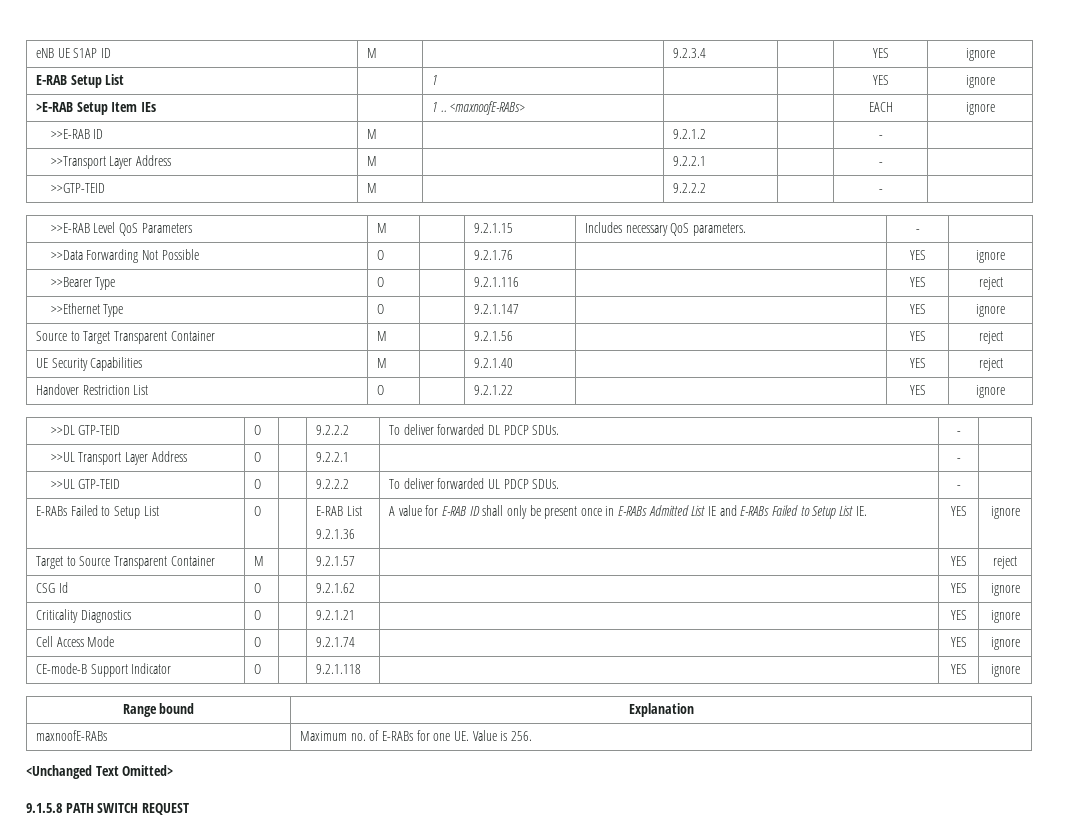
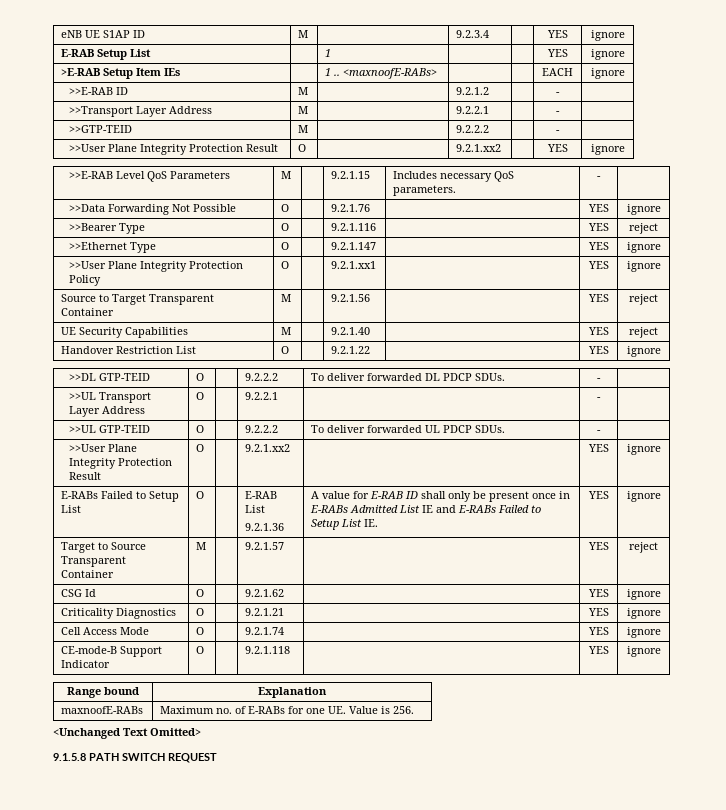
  >>GTP-TEID | M | | 9.2.2.2 | | - |
+ >>User Plane Integrity Protection Result | O | | 9.2.1.xx2 | | YES | ignore
+ >>User Plane Integrity Protection Policy | O | | 9.2.1.xx1 | | YES | ignore
  >>UL GTP-TEID | O | | 9.2.2.2 | To deliver forwarded UL PDCP SDUs. | - |
+ >>User Plane Integrity Protection Result | O | | 9.2.1.xx2 | | YES | ignore

